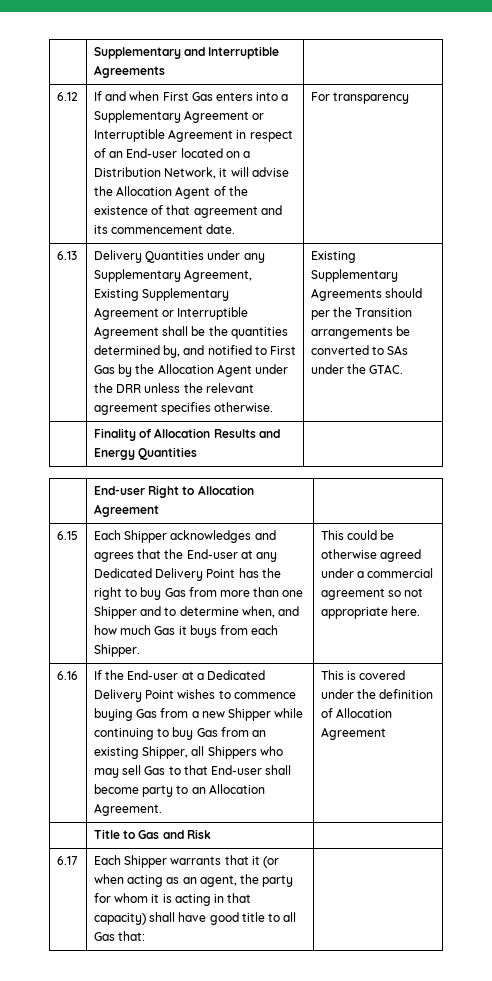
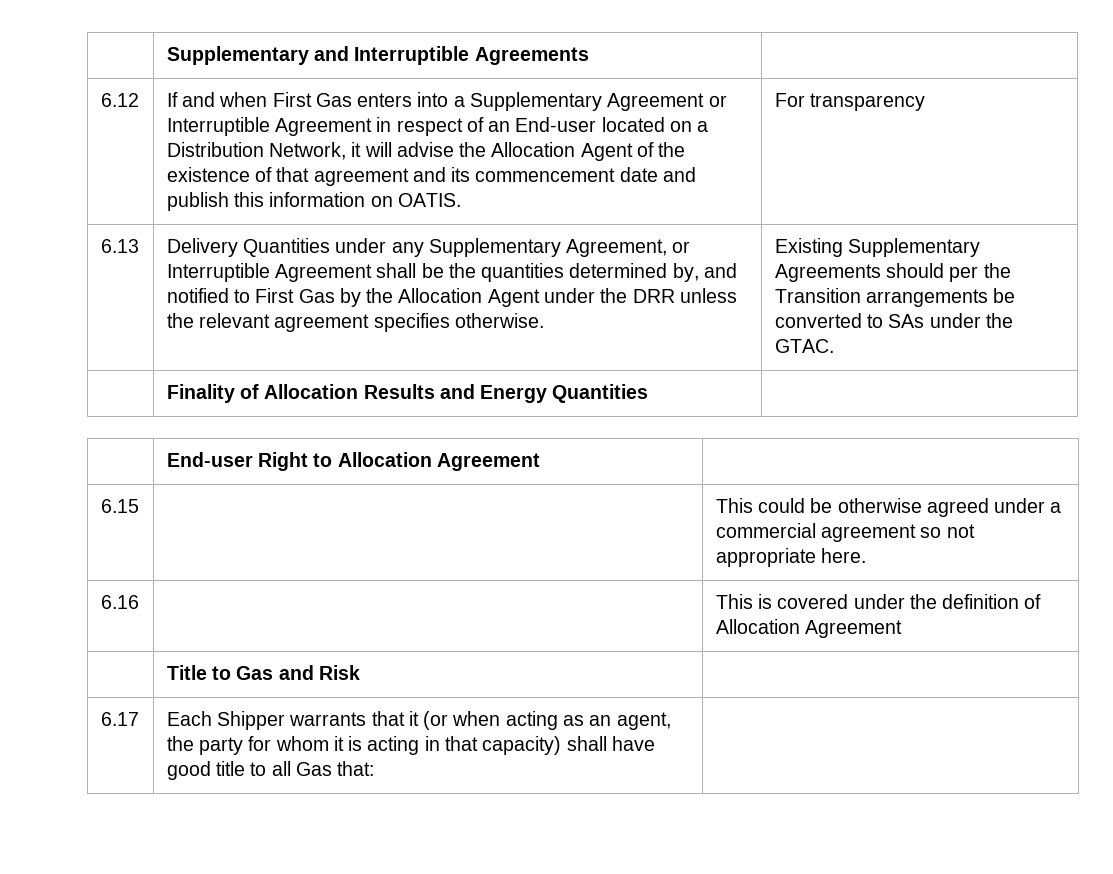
- If and when First Gas enters into a Supplementary Agreement or Interruptible Agreement in respect of an End-user located on a Distribution Network, it will advise the Allocation Agent of the existence of that agreement and its commencement date.
+ If and when First Gas enters into a Supplementary Agreement or Interruptible Agreement in respect of an End-user located on a Distribution Network, it will advise the Allocation Agent of the existence of that agreement and its commencement date and publish this information on OATIS.
- Delivery Quantities under any Supplementary Agreement, Existing Supplementary Agreement or Interruptible Agreement shall be the quantities determined by, and notified to First Gas by the Allocation Agent under the DRR unless the relevant agreement specifies otherwise.
+ Delivery Quantities under any Supplementary Agreement, or Interruptible Agreement shall be the quantities determined by, and notified to First Gas by the Allocation Agent under the DRR unless the relevant agreement specifies otherwise.
- Each Shipper acknowledges and agrees that the End-user at any Dedicated Delivery Point has the right to buy Gas from more than one Shipper and to determine when, and how much Gas it buys from each Shipper.
- If the End-user at a Dedicated Delivery Point wishes to commence buying Gas from a new Shipper while continuing to buy Gas from an existing Shipper, all Shippers who may sell Gas to that End-user shall become party to an Allocation Agreement.

